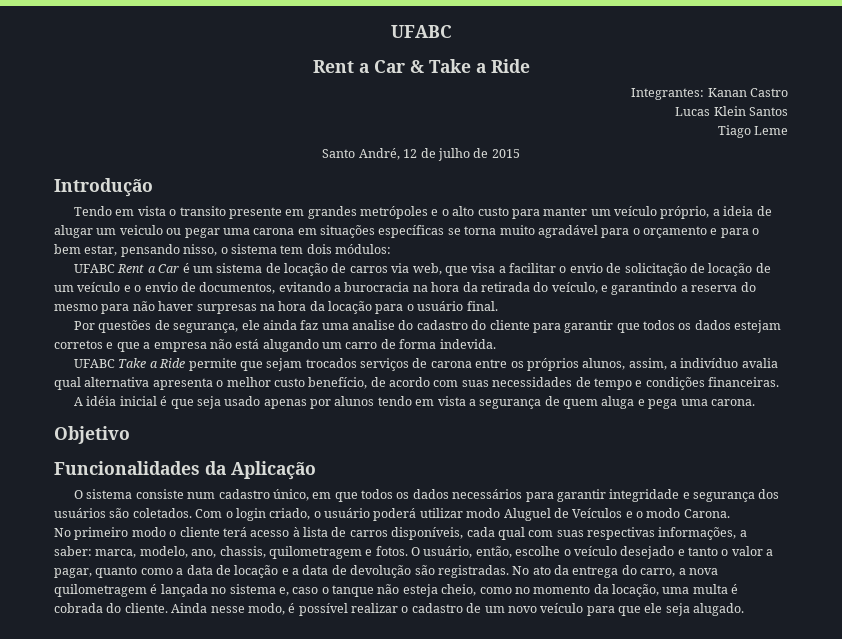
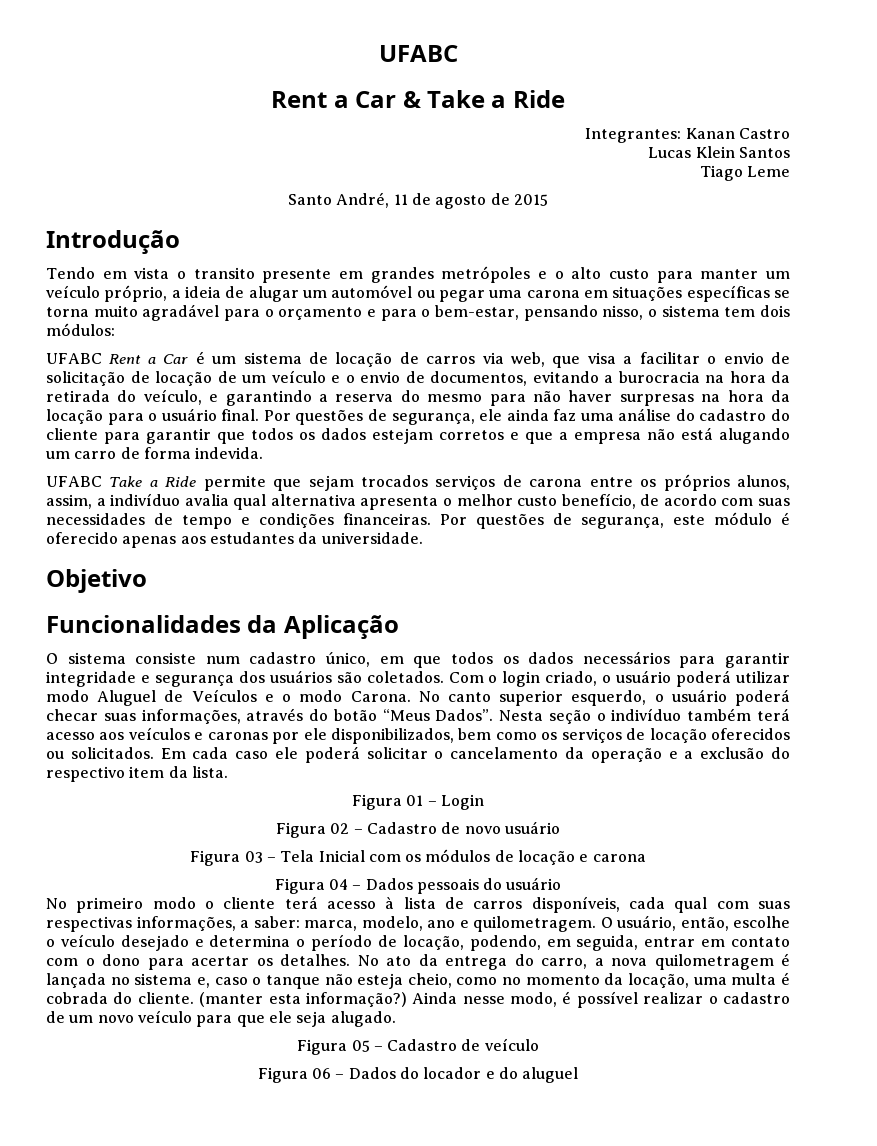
- Santo André, 12 de julho de 2015
+ Santo André, 11 de agosto de 2015
- Tendo em vista o transito presente em grandes metrópoles e o alto custo para manter um veículo próprio, a ideia de alugar um veiculo ou pegar uma carona em situações específicas se torna muito agradável para o orçamento e para o bem estar, pensando nisso, o sistema tem dois módulos:
+ Tendo em vista o transito presente em grandes metrópoles e o alto custo para manter um veículo próprio, a ideia de alugar um automóvel ou pegar uma carona em situações específicas se torna muito agradável para o orçamento e para o bem-estar, pensando nisso, o sistema tem dois módulos:
- UFABC Rent a Car é um sistema de locação de carros via web, que visa a facilitar o envio de solicitação de locação de um veículo e o envio de documentos, evitando a burocracia na hora da retirada do veículo, e garantindo a reserva do mesmo para não haver surpresas na hora da locação para o usuário final.
- Por questões de segurança, ele ainda faz uma analise do cadastro do cliente para garantir que todos os dados estejam corretos e que a empresa não está alugando um carro de forma indevida.
+ UFABC Rent a Car é um sistema de locação de carros via web, que visa a facilitar o envio de solicitação de locação de um veículo e o envio de documentos, evitando a burocracia na hora da retirada do veículo, e garantindo a reserva do mesmo para não haver surpresas na hora da locação para o usuário final. Por questões de segurança, ele ainda faz uma análise do cadastro do cliente para garantir que todos os dados estejam corretos e que a empresa não está alugando um carro de forma indevida.
- UFABC Take a Ride permite que sejam trocados serviços de carona entre os próprios alunos, assim, a indivíduo avalia qual alternativa apresenta o melhor custo benefício, de acordo com suas necessidades de tempo e condições financeiras.
- A idéia inicial é que seja usado apenas por alunos tendo em vista a segurança de quem aluga e pega uma carona.
+ UFABC Take a Ride permite que sejam trocados serviços de carona entre os próprios alunos, assim, a indivíduo avalia qual alternativa apresenta o melhor custo benefício, de acordo com suas necessidades de tempo e condições financeiras. Por questões de segurança, este módulo é oferecido apenas aos estudantes da universidade.
+ No canto superior esquerdo, o usuário poderá checar suas informações, através do botão “Meus Dados”. Nesta seção o indivíduo também terá acesso aos veículos e caronas por ele disponibilizados, bem como os serviços de locação oferecidos ou solicitados. Em cada caso ele poderá solicitar o cancelamento da operação e a exclusão do respectivo item da lista.
+ Figura 01 – Login
+ Figura 02 – Cadastro de novo usuário
+ Figura 03 – Tela Inicial com os módulos de locação e carona
+ Figura 04 – Dados pessoais do usuário
- No primeiro modo o cliente terá acesso à lista de carros disponíveis, cada qual com suas respectivas informações, a saber: marca, modelo, ano, chassis, quilometragem e fotos.
+ No primeiro modo o cliente terá acesso à lista de carros disponíveis, cada qual com suas respectivas informações, a saber: marca, modelo, ano e quilometragem.
- O usuário, então, escolhe o veículo desejado e tanto o valor a pagar, quanto como a data de locação e a data de devolução são registradas.
+ O usuário, então, escolhe o veículo desejado e determina o período de locação, podendo, em seguida, entrar em contato com o dono para acertar os detalhes.
+ (manter esta informação?)
+ Figura 05 – Cadastro de veículo
+ Figura 06 – Dados do locador e do aluguel

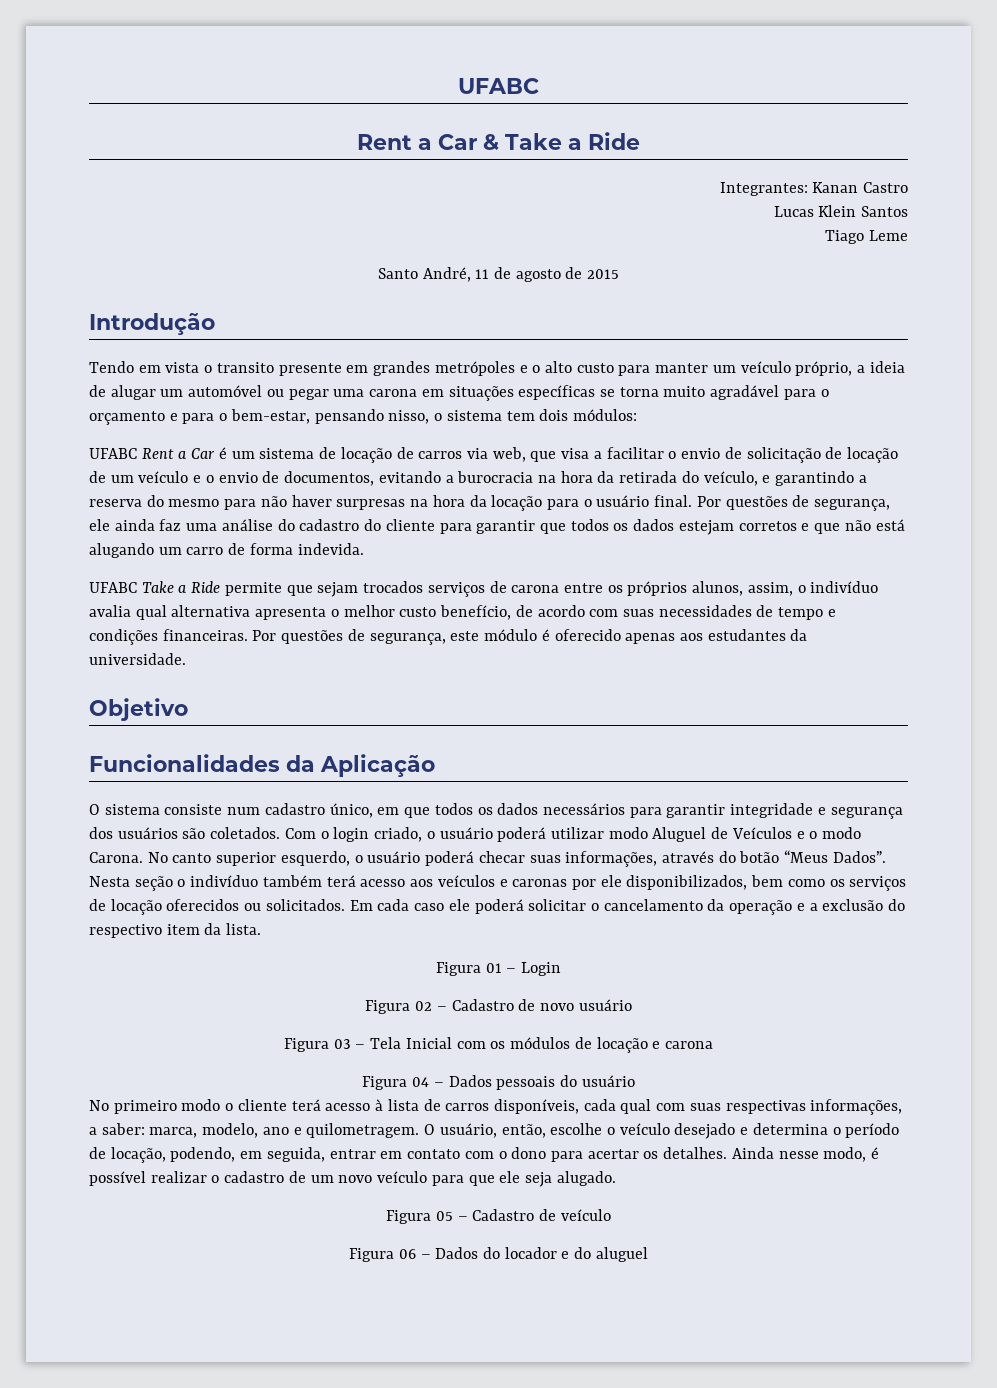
- Por questões de segurança, ele ainda faz uma análise do cadastro do cliente para garantir que todos os dados estejam corretos e que a empresa não está alugando um carro de forma indevida.
+ Por questões de segurança, ele ainda faz uma análise do cadastro do cliente para garantir que todos os dados estejam corretos e que não está alugando um carro de forma indevida.
- UFABC Take a Ride permite que sejam trocados serviços de carona entre os próprios alunos, assim, a indivíduo avalia qual alternativa apresenta o melhor custo benefício, de acordo com suas necessidades de tempo e condições financeiras.
+ UFABC Take a Ride permite que sejam trocados serviços de carona entre os próprios alunos, assim, o indivíduo avalia qual alternativa apresenta o melhor custo benefício, de acordo com suas necessidades de tempo e condições financeiras.
- No ato da entrega do carro, a nova quilometragem é lançada no sistema e, caso o tanque não esteja cheio, como no momento da locação, uma multa é cobrada do cliente. (manter esta informação?)

